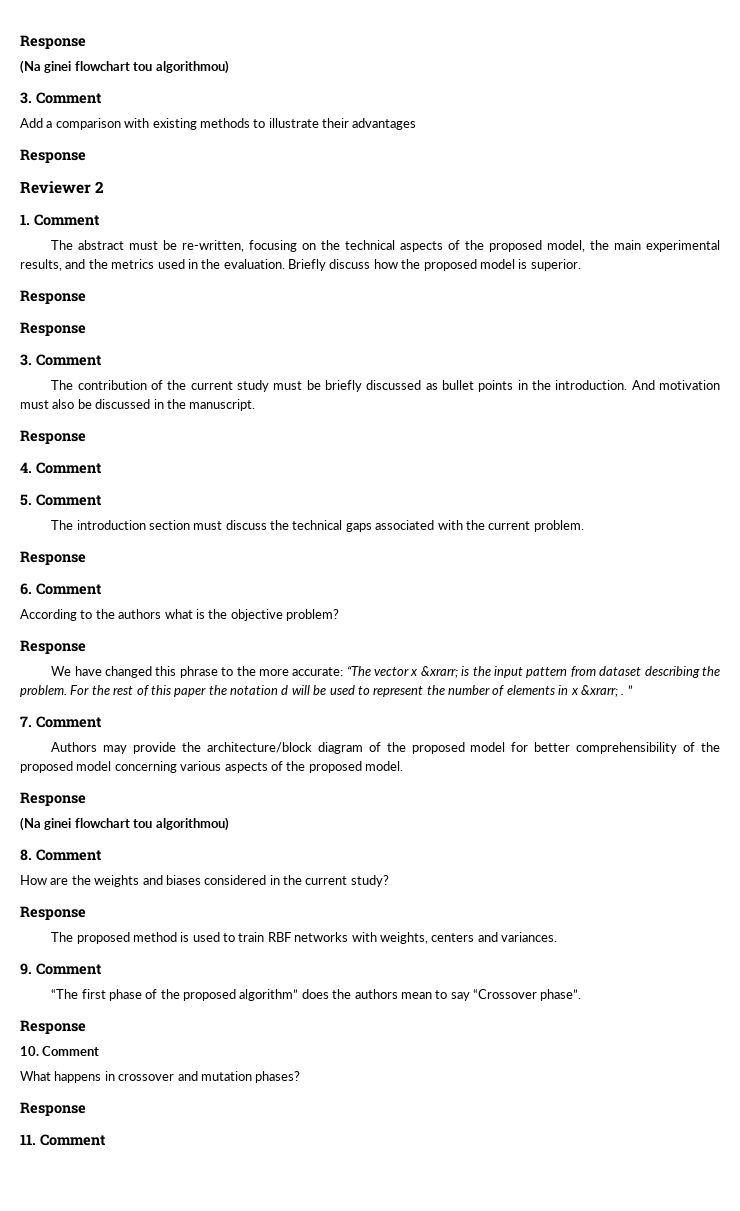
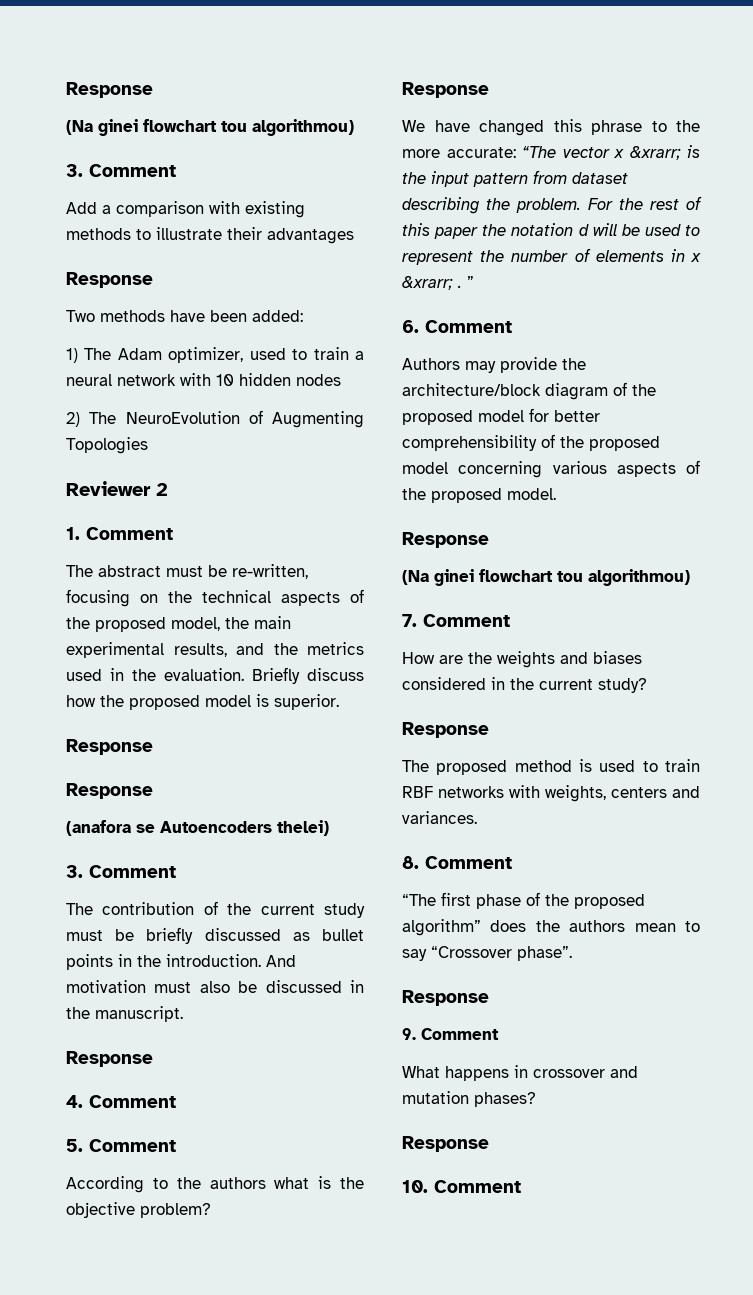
+ Two methods have been added:
+ 1) The Adam optimizer, used to train a neural network with 10 hidden nodes
+ 2) The NeuroEvolution of Augmenting Topologies
+ (anafora se Autoencoders thelei)
- The introduction section must discuss the technical gaps associated with the current problem.
- Response
- 6. Comment
- 7. Comment
+ 6. Comment
- 8. Comment
+ 7. Comment
- 9. Comment
+ 8. Comment
- 10. Comment
+ 9. Comment
- 11. Comment
+ 10. Comment

